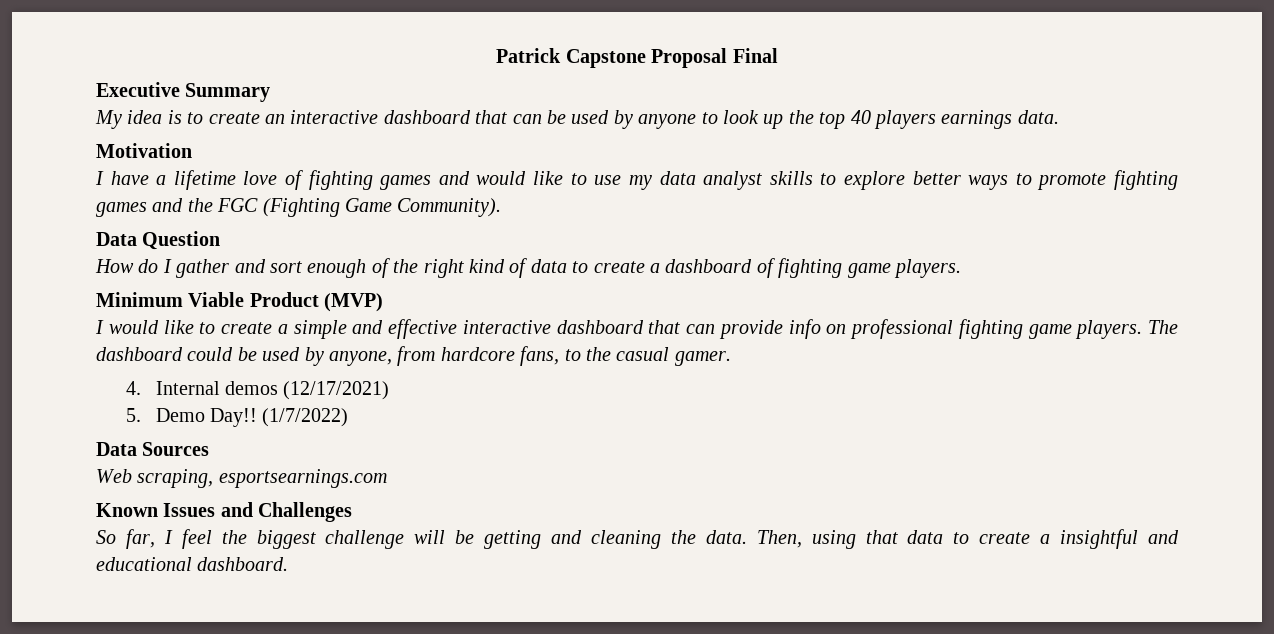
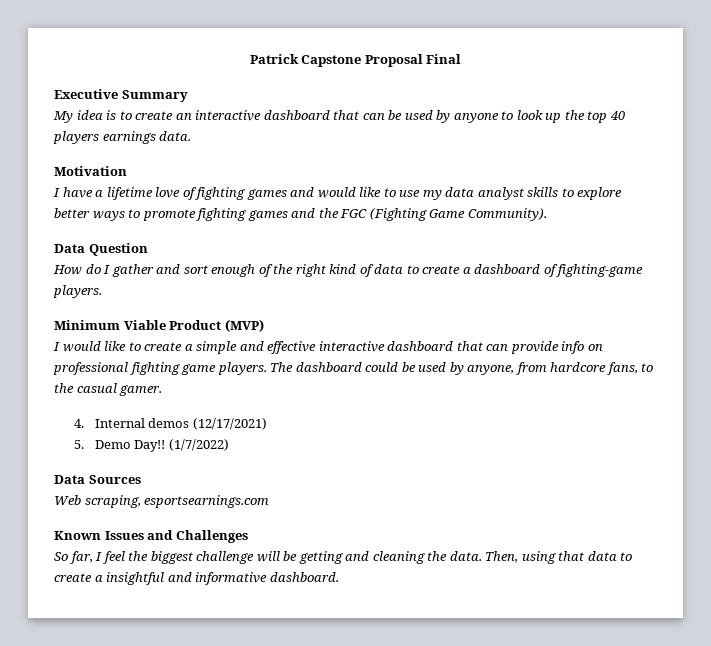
- How do I gather and sort enough of the right kind of data to create a dashboard of fighting game players.
+ How do I gather and sort enough of the right kind of data to create a dashboard of fighting-game players.
- Then, using that data to create a insightful and educational dashboard.
+ Then, using that data to create a insightful and informative dashboard.

